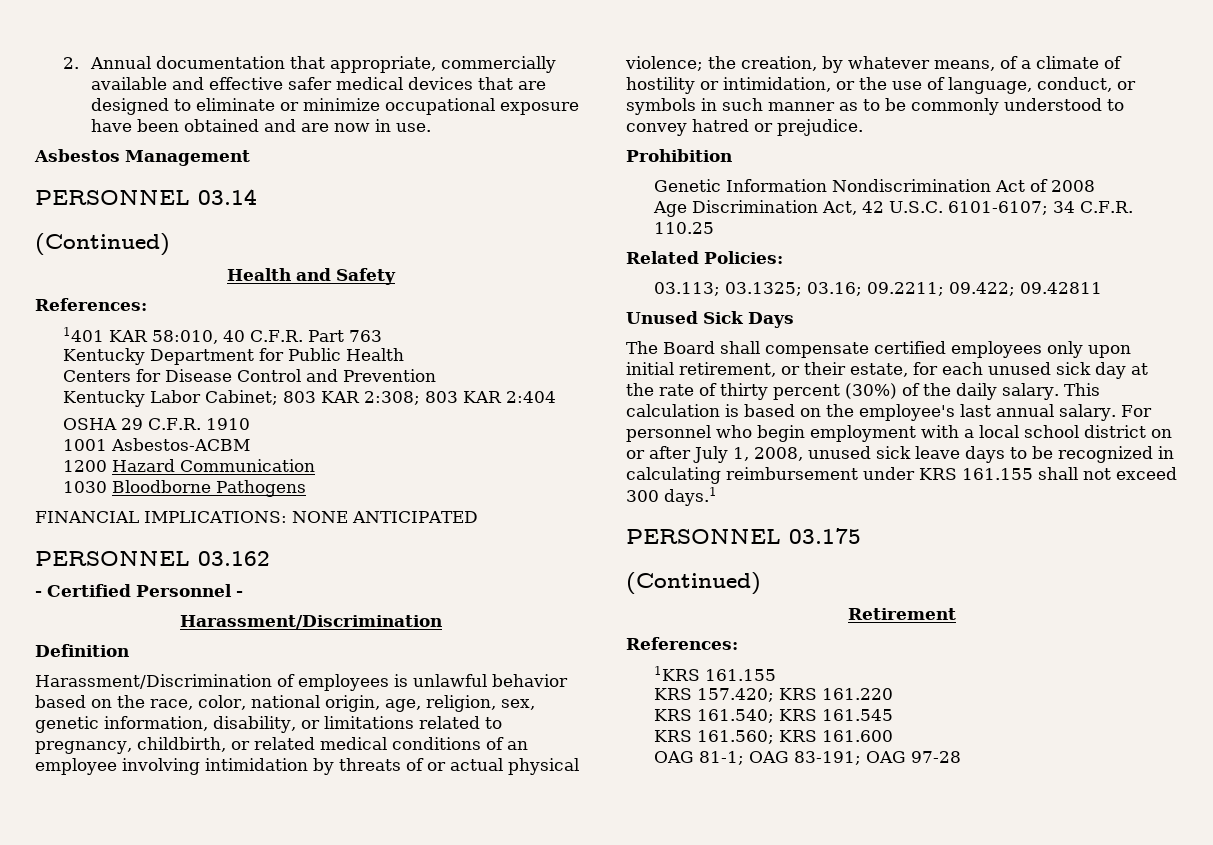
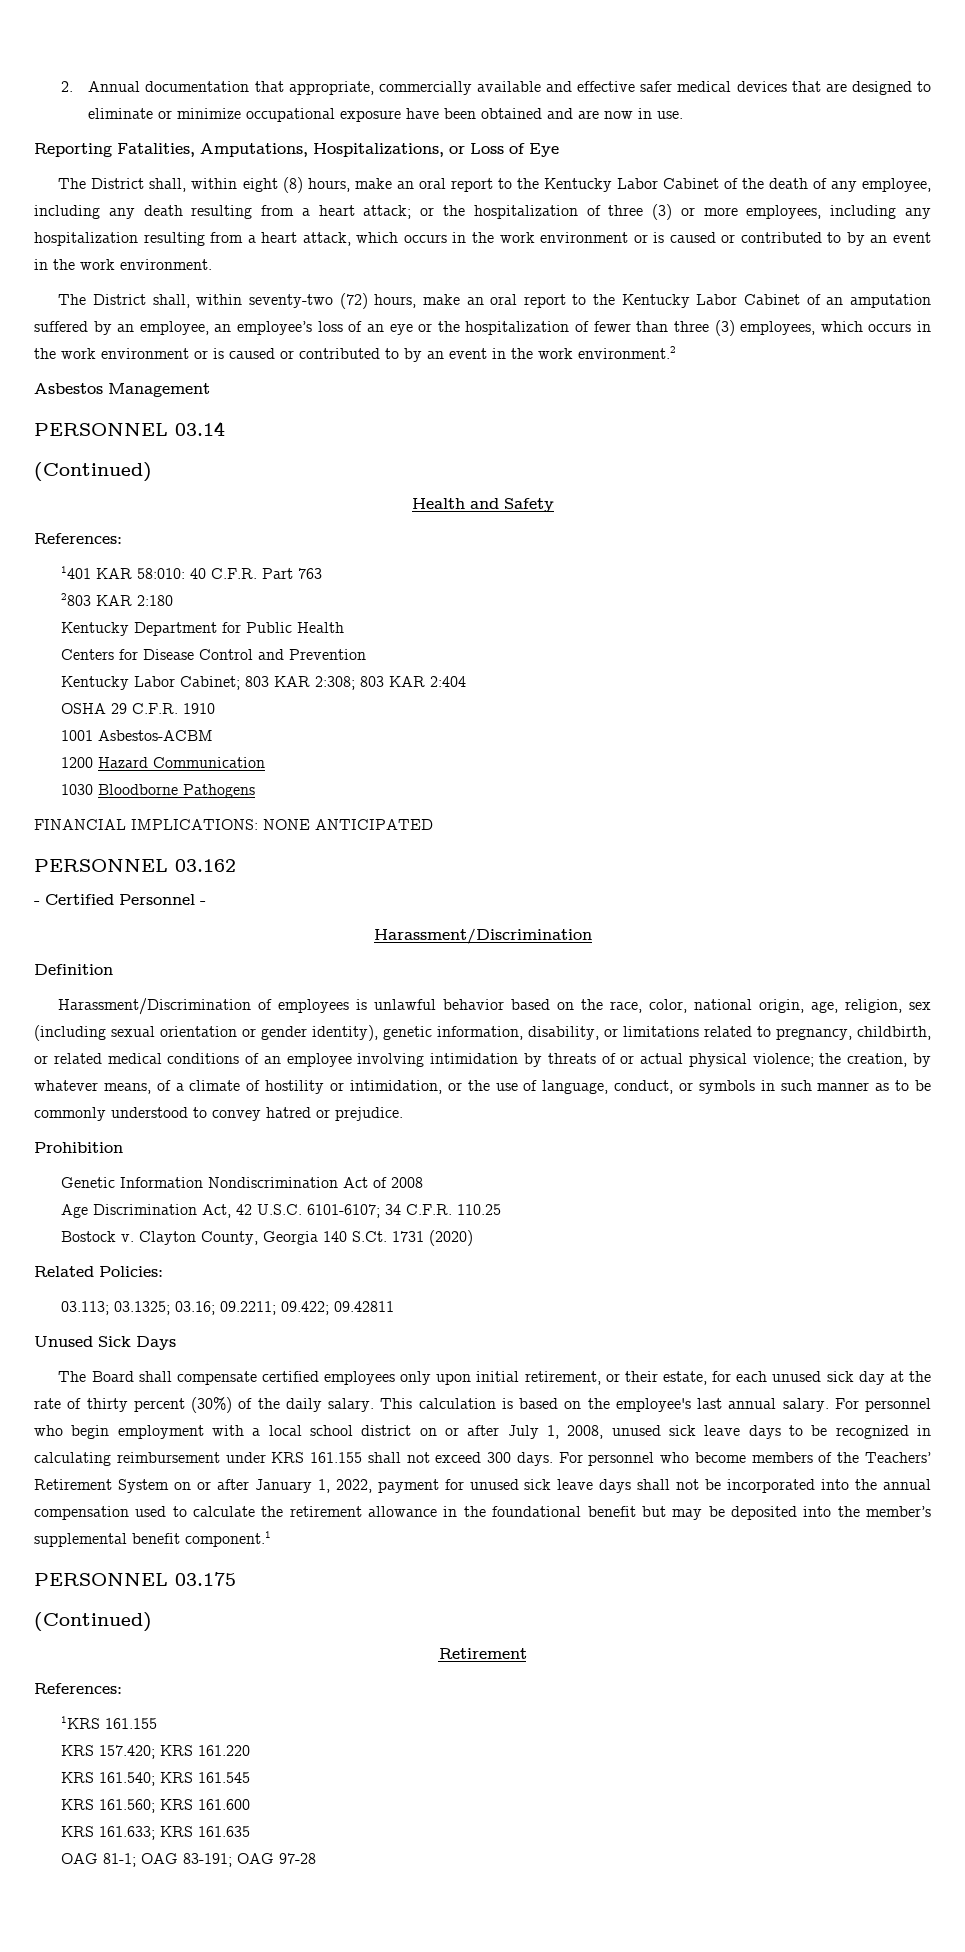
+ Reporting Fatalities, Amputations, Hospitalizations, or Loss of Eye
+ The District shall, within eight (8) hours, make an oral report to the Kentucky Labor Cabinet of the death of any employee, including any death resulting from a heart attack; or the hospitalization of three (3) or more employees, including any hospitalization resulting from a heart attack, which occurs in the work environment or is caused or contributed to by an event in the work environment.
+ The District shall, within seventy-two (72) hours, make an oral report to the Kentucky Labor Cabinet of an amputation suffered by an employee, an employee’s loss of an eye or the hospitalization of fewer than three (3) employees, which occurs in the work environment or is caused or contributed to by an event in the work environment.2
- 1401 KAR 58:010, 40 C.F.R. Part 763
+ 1401 KAR 58:010: 40 C.F.R. Part 763
+ 2803 KAR 2:180
- Harassment/Discrimination of employees is unlawful behavior based on the race, color, national origin, age, religion, sex, genetic information, disability, or limitations related to pregnancy, childbirth, or related medical conditions of an employee involving intimidation by threats of or actual physical violence;
+ Harassment/Discrimination of employees is unlawful behavior based on the race, color, national origin, age, religion, sex (including sexual orientation or gender identity), genetic information, disability, or limitations related to pregnancy, childbirth, or related medical conditions of an employee involving intimidation by threats of or actual physical violence;
+ Bostock v. Clayton County, Georgia 140 S.Ct. 1731 (2020)
- For personnel who begin employment with a local school district on or after July 1, 2008, unused sick leave days to be recognized in calculating reimbursement under KRS 161.155 shall not exceed 300 days.1
+ For personnel who begin employment with a local school district on or after July 1, 2008, unused sick leave days to be recognized in calculating reimbursement under KRS 161.155 shall not exceed 300 days. For personnel who become members of the Teachers’ Retirement System on or after January 1, 2022, payment for unused sick leave days shall not be incorporated into the annual compensation used to calculate the retirement allowance in the foundational benefit but may be deposited into the member’s supplemental benefit component.1
+ KRS 161.633; KRS 161.635

